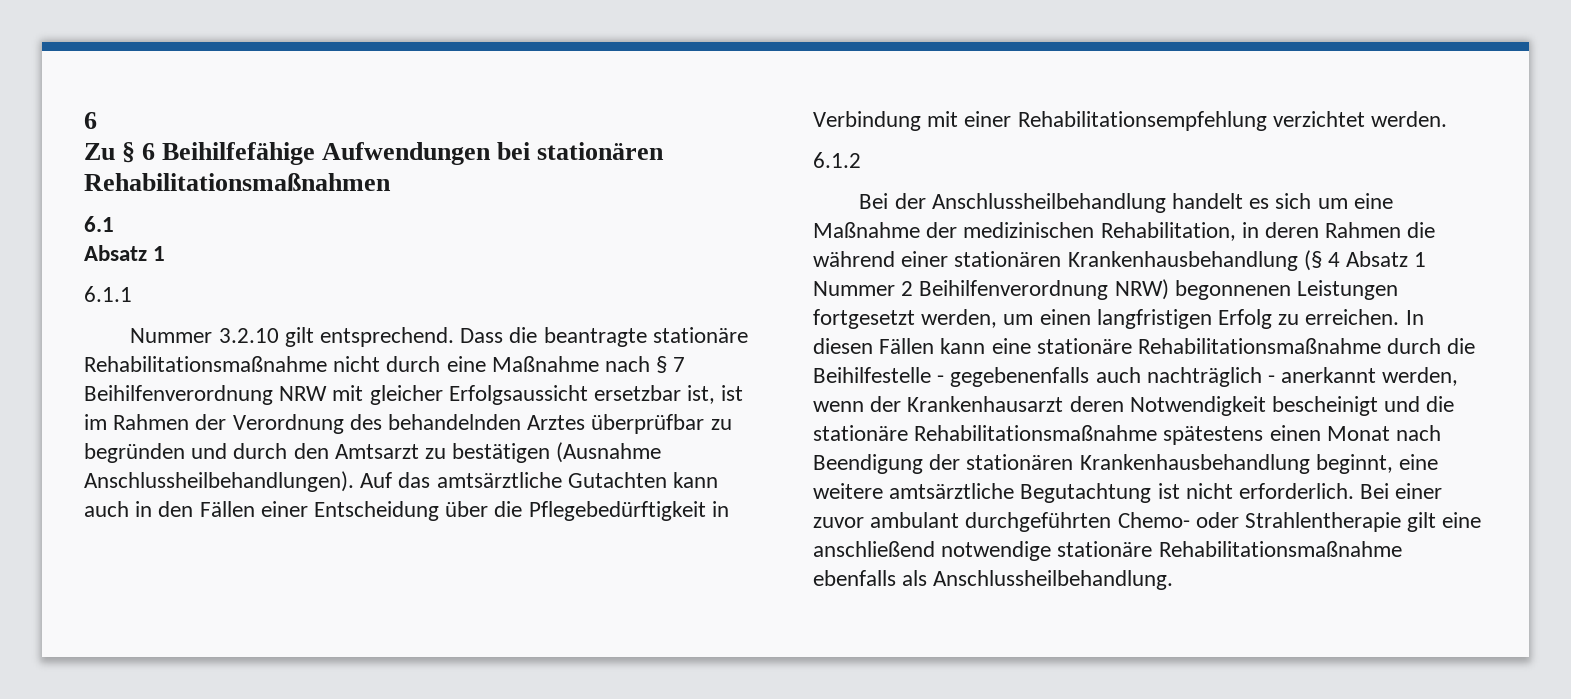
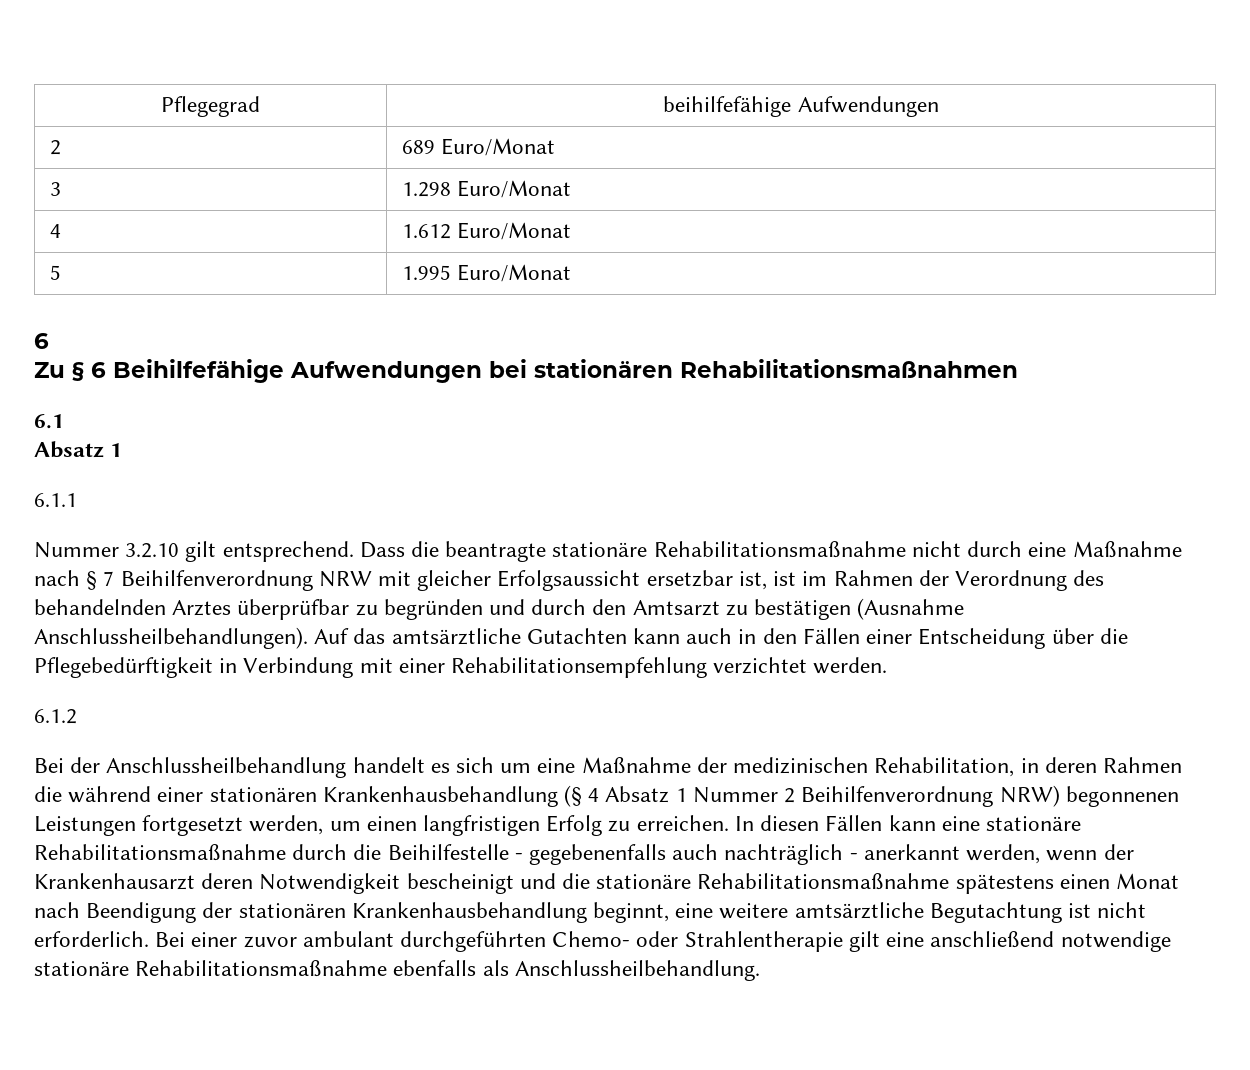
+ Pflegegrad | beihilfefähige Aufwendungen
+ 2 | 689 Euro/Monat
+ 3 | 1.298 Euro/Monat
+ 4 | 1.612 Euro/Monat
+ 5 | 1.995 Euro/Monat

